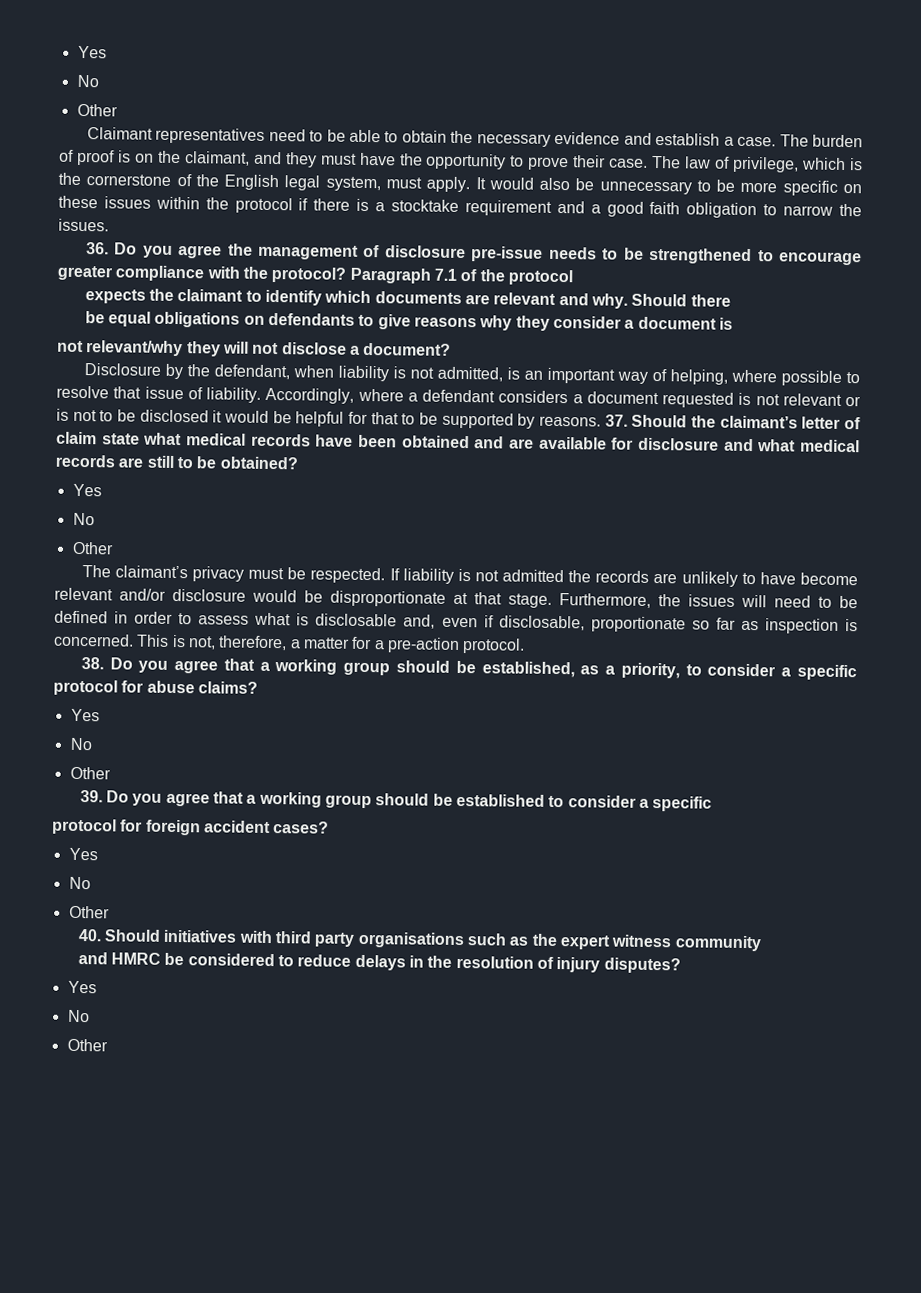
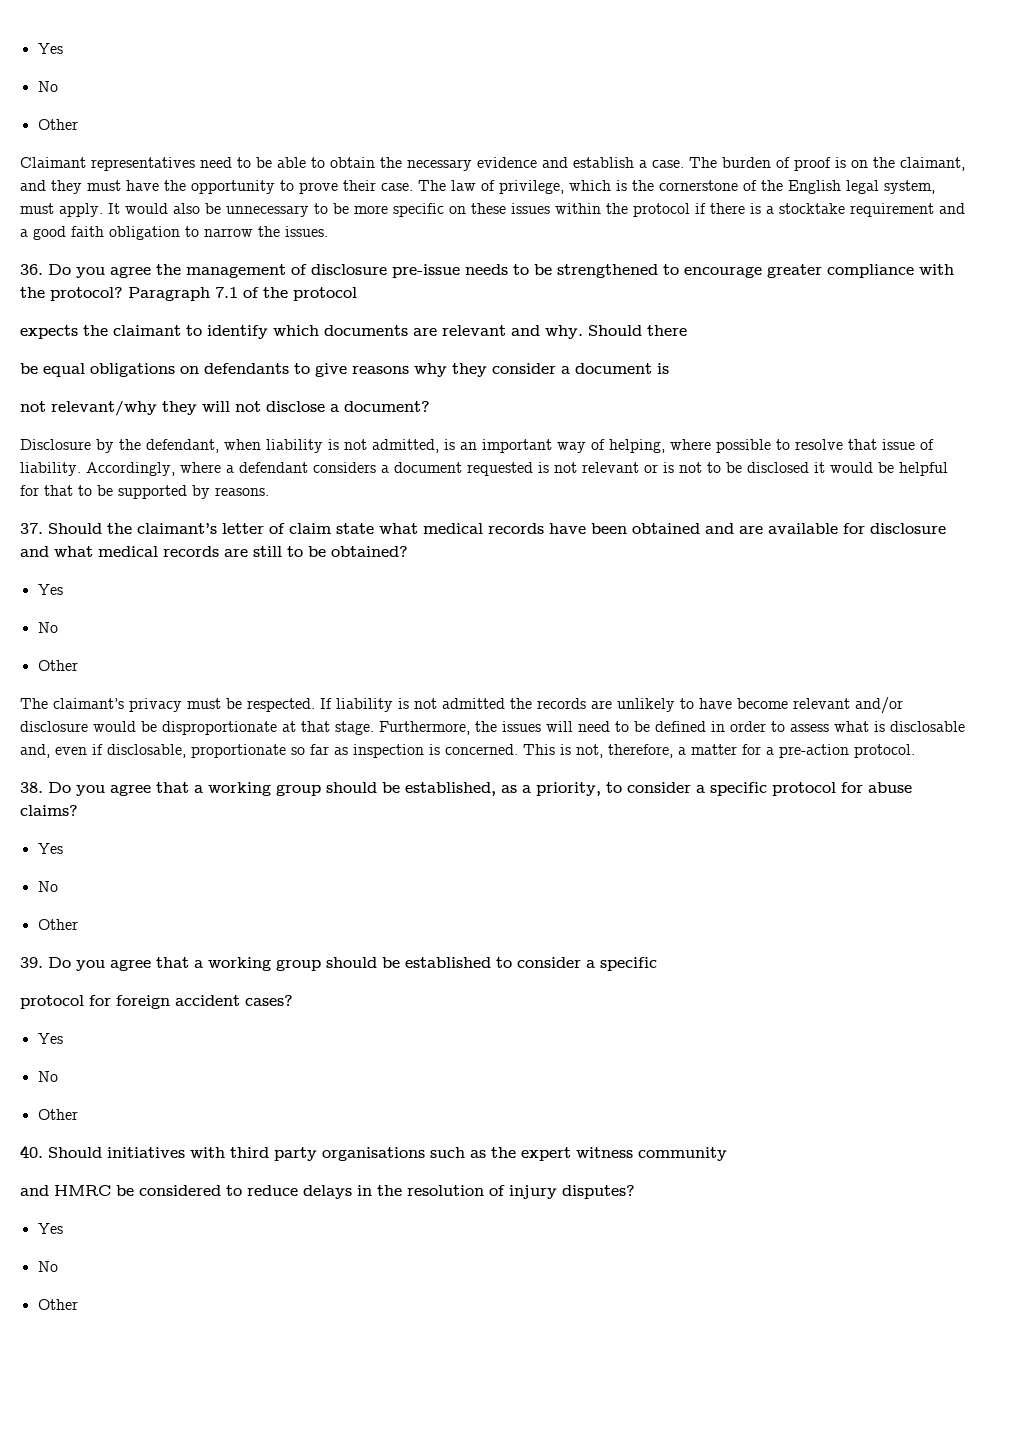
- Accordingly, where a defendant considers a document requested is not relevant or is not to be disclosed it would be helpful for that to be supported by reasons. 37. Should the claimant’s letter of claim state what medical records have been obtained and are available for disclosure and what medical records are still to be obtained?
+ Accordingly, where a defendant considers a document requested is not relevant or is not to be disclosed it would be helpful for that to be supported by reasons.
+ 37. Should the claimant’s letter of claim state what medical records have been obtained and are available for disclosure and what medical records are still to be obtained?

